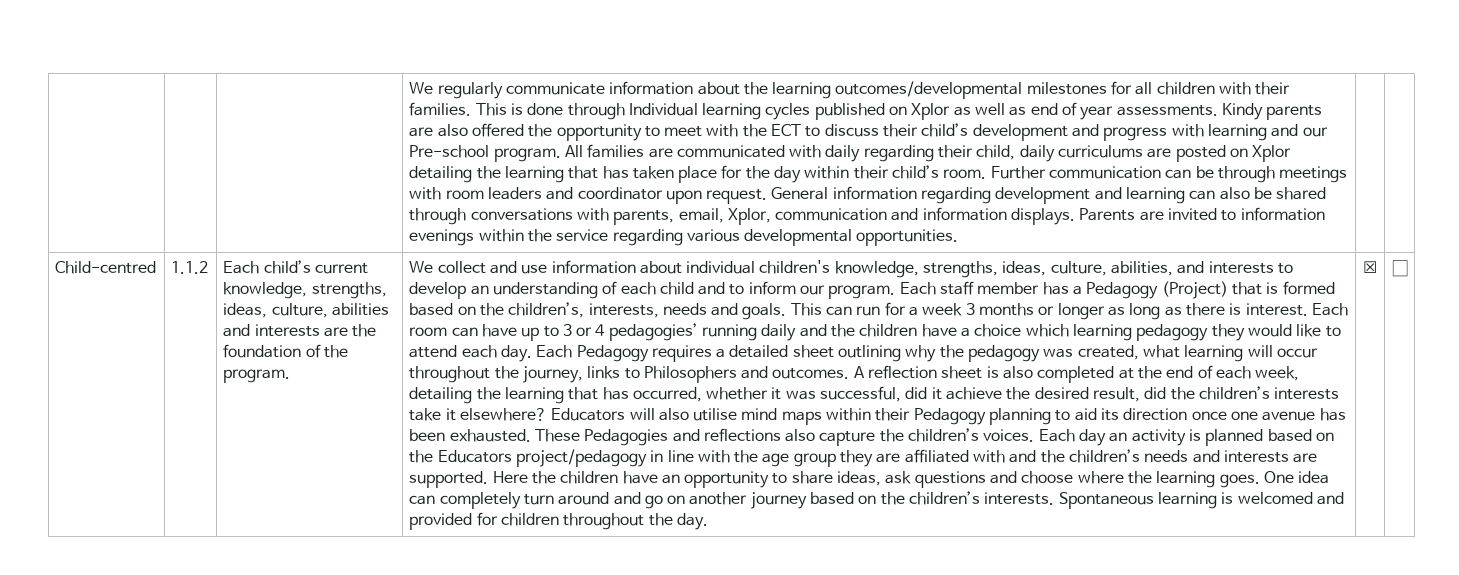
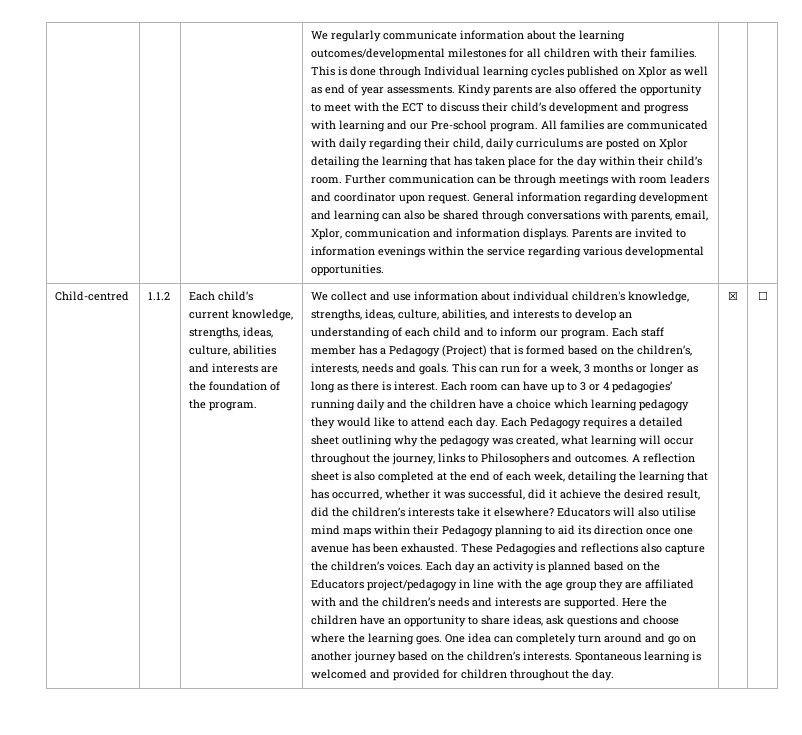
- This can run for a week 3 months or longer as long as there is interest.
+ This can run for a week, 3 months or longer as long as there is interest.

